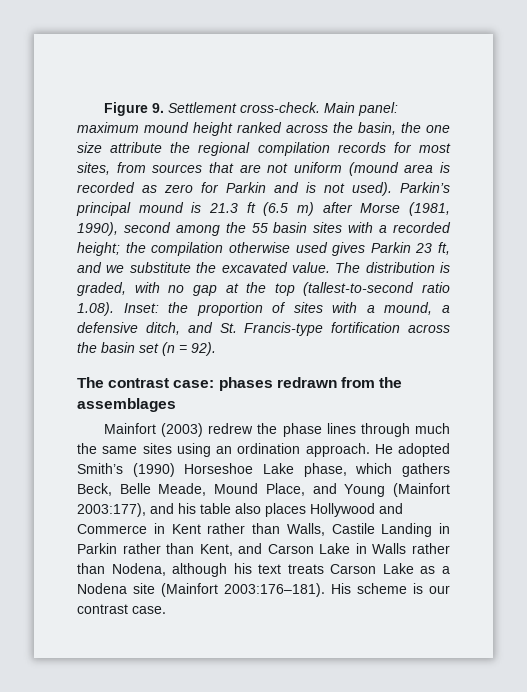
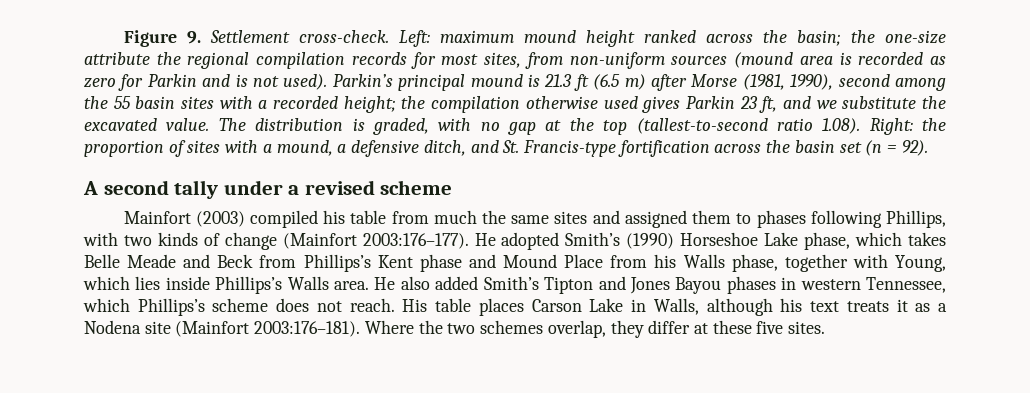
- Main panel: maximum mound height ranked across the basin, the one size attribute the regional compilation records for most sites, from sources that are not uniform (mound area is recorded as zero for Parkin and is not used).
+ Left: maximum mound height ranked across the basin; the one-size attribute the regional compilation records for most sites, from non-uniform sources (mound area is recorded as zero for Parkin and is not used).
- The distribution is graded, with no gap at the top (tallest-to-second ratio 1.08). Inset: the proportion of sites with a mound, a defensive ditch, and St. Francis-type fortification across the basin set (n = 92).
+ The distribution is graded, with no gap at the top (tallest-to-second ratio 1.08). Right: the proportion of sites with a mound, a defensive ditch, and St. Francis-type fortification across the basin set (n = 92).
- The contrast case: phases redrawn from the assemblages
- Mainfort (2003) redrew the phase lines through much the same sites using an ordination approach.
+ A second tally under a revised scheme
+ Mainfort (2003) compiled his table from much the same sites and assigned them to phases following Phillips, with two kinds of change (Mainfort 2003:176–177).
- He adopted Smith’s (1990) Horseshoe Lake phase, which gathers Beck, Belle Meade, Mound Place, and Young (Mainfort 2003:177), and his table also places Hollywood and Commerce in Kent rather than Walls, Castile Landing in Parkin rather than Kent, and Carson Lake in Walls rather than Nodena, although his text treats Carson Lake as a Nodena site (Mainfort 2003:176–181).
+ He adopted Smith’s (1990) Horseshoe Lake phase, which takes Belle Meade and Beck from Phillips’s Kent phase and Mound Place from his Walls phase, together with Young, which lies inside Phillips’s Walls area. He also added Smith’s Tipton and Jones Bayou phases in western Tennessee, which Phillips’s scheme does not reach. His table places Carson Lake in Walls, although his text treats it as a Nodena site (Mainfort 2003:176–181).
- His scheme is our contrast case.
+ Where the two schemes overlap, they differ at these five sites.

